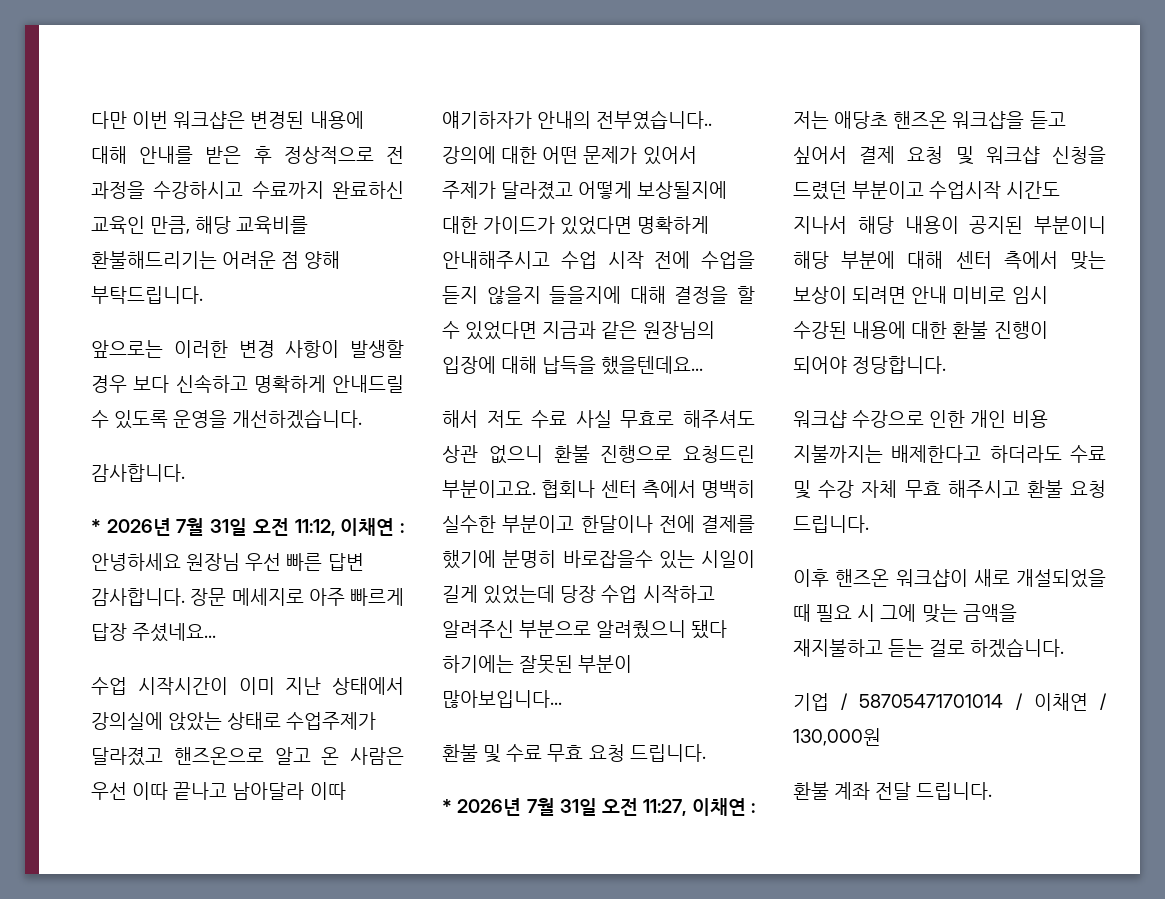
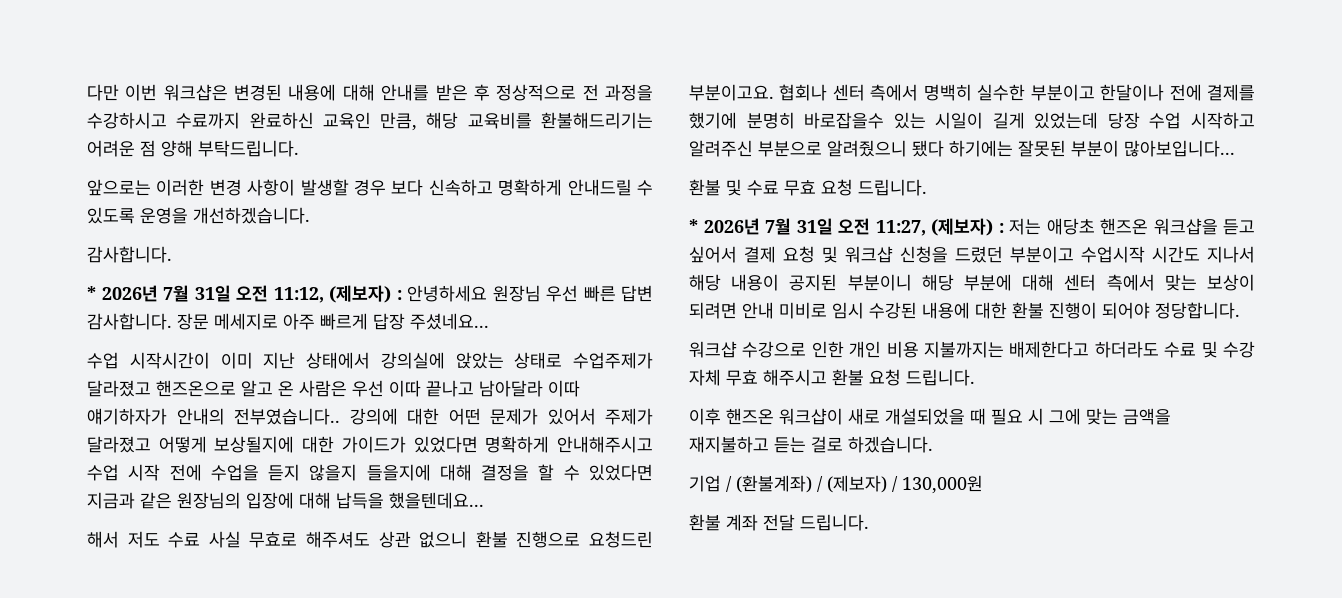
- * 2026년 7월 31일 오전 11:12, 이채연 : 안녕하세요 원장님 우선 빠른 답변 감사합니다.
+ * 2026년 7월 31일 오전 11:12, (제보자) : 안녕하세요 원장님 우선 빠른 답변 감사합니다.
- * 2026년 7월 31일 오전 11:27, 이채연 : 저는 애당초 핸즈온 워크샵을 듣고 싶어서 결제 요청 및 워크샵 신청을 드렸던 부분이고 수업시작 시간도 지나서 해당 내용이 공지된 부분이니 해당 부분에 대해 센터 측에서 맞는 보상이 되려면 안내 미비로 임시 수강된 내용에 대한 환불 진행이 되어야 정당합니다.
+ * 2026년 7월 31일 오전 11:27, (제보자) : 저는 애당초 핸즈온 워크샵을 듣고 싶어서 결제 요청 및 워크샵 신청을 드렸던 부분이고 수업시작 시간도 지나서 해당 내용이 공지된 부분이니 해당 부분에 대해 센터 측에서 맞는 보상이 되려면 안내 미비로 임시 수강된 내용에 대한 환불 진행이 되어야 정당합니다.
- 기업 / 58705471701014 / 이채연 / 130,000원
+ 기업 / (환불계좌) / (제보자) / 130,000원

